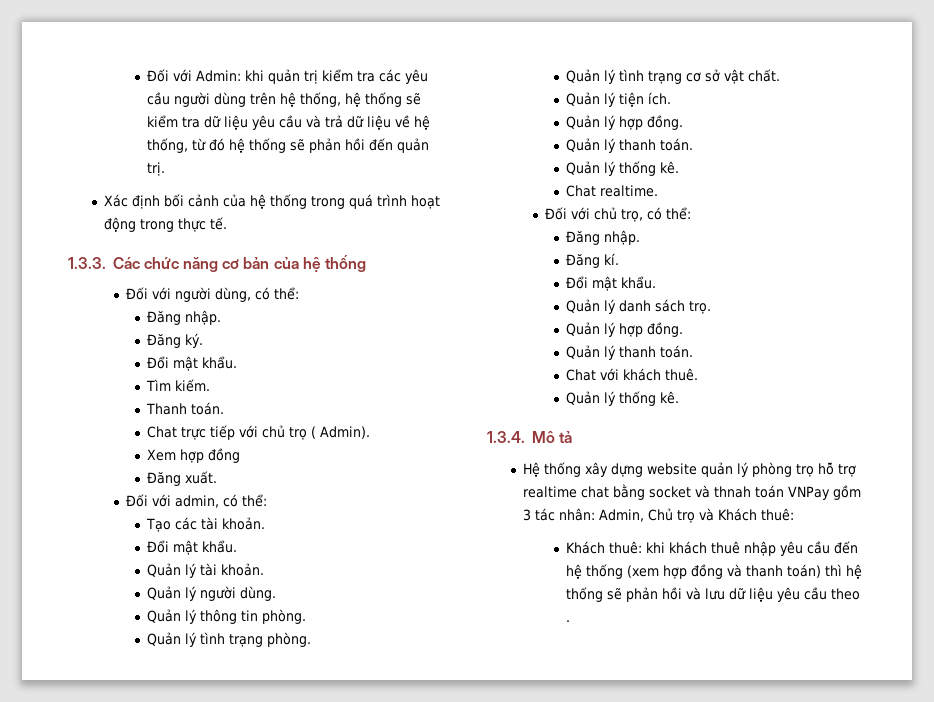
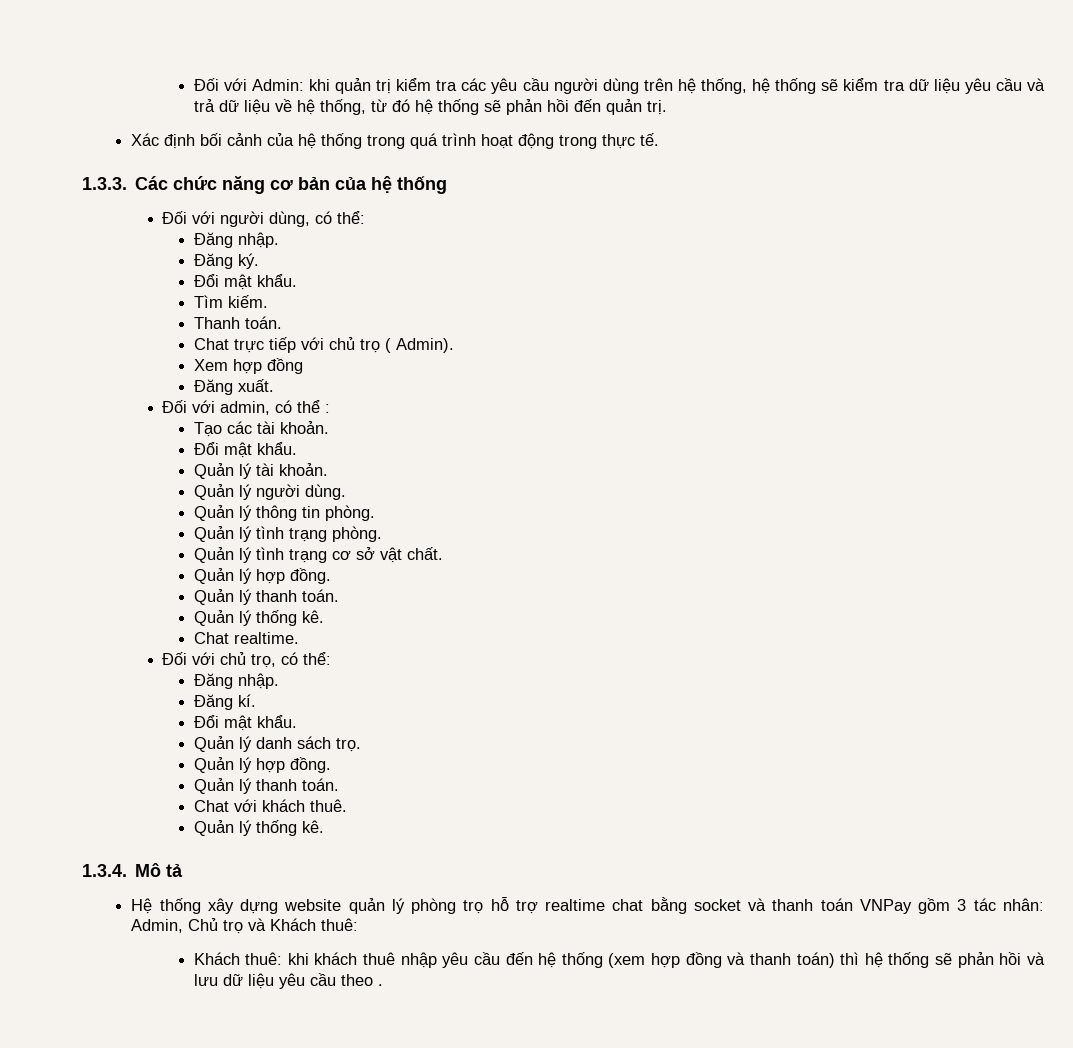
- Đối với admin, có thể:
+ Đối với admin, có thể :
- Quản lý tiện ích.
- Hệ thống xây dựng website quản lý phòng trọ hỗ trợ realtime chat bằng socket và thnah toán VNPay gồm 3 tác nhân: Admin, Chủ trọ và Khách thuê:
+ Hệ thống xây dựng website quản lý phòng trọ hỗ trợ realtime chat bằng socket và thanh toán VNPay gồm 3 tác nhân: Admin, Chủ trọ và Khách thuê:

